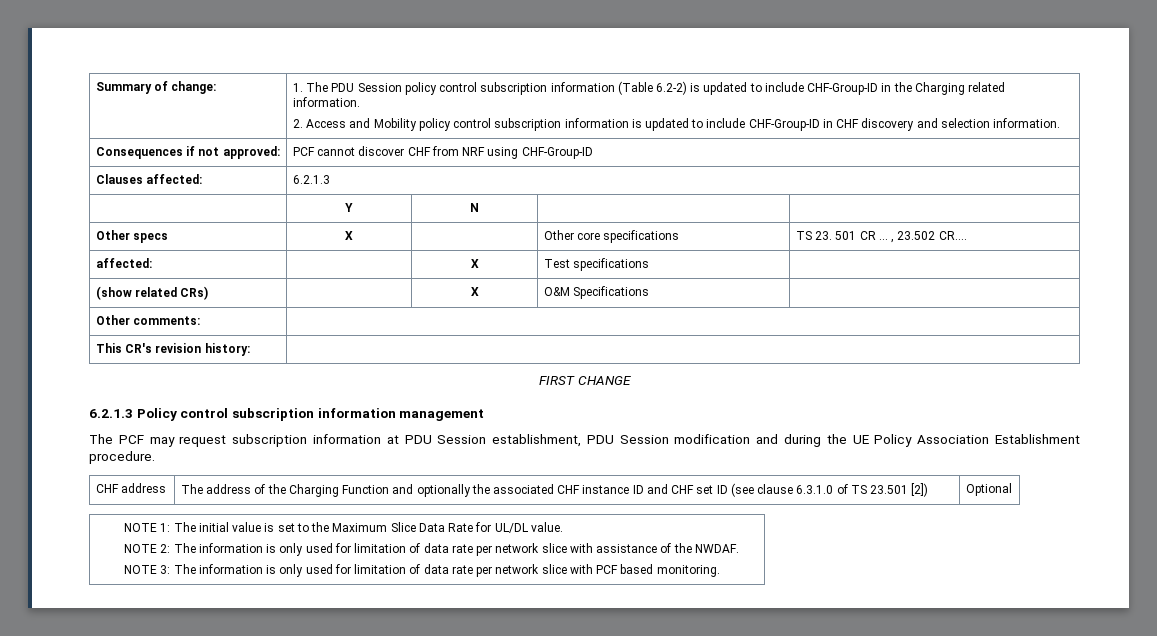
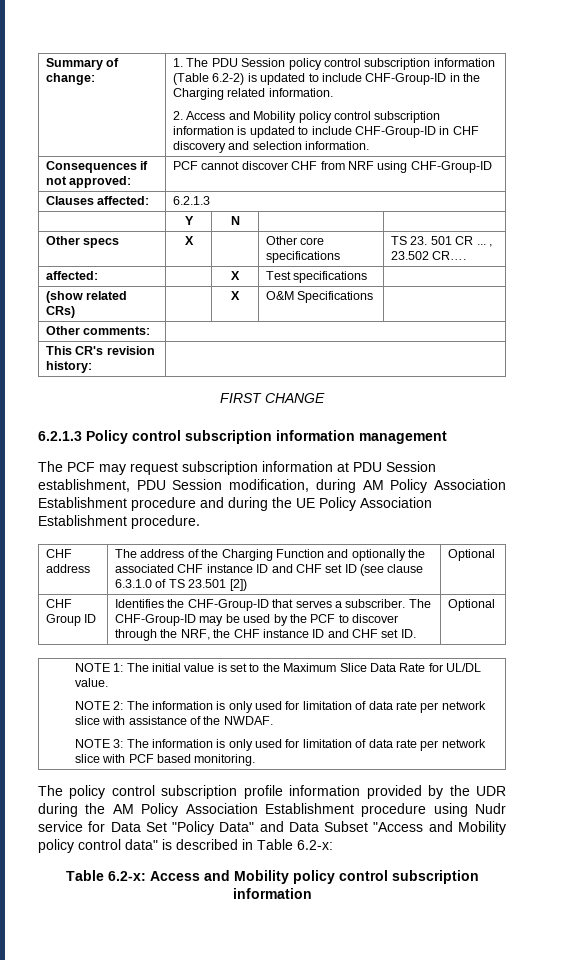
- The PCF may request subscription information at PDU Session establishment, PDU Session modification and during the UE Policy Association Establishment procedure.
+ The PCF may request subscription information at PDU Session establishment, PDU Session modification, during AM Policy Association Establishment procedure and during the UE Policy Association Establishment procedure.
+ CHF Group ID | Identifies the CHF-Group-ID that serves a subscriber. The CHF-Group-ID may be used by the PCF to discover through the NRF, the CHF instance ID and CHF set ID. | Optional
+ The policy control subscription profile information provided by the UDR during the AM Policy Association Establishment procedure using Nudr service for Data Set "Policy Data" and Data Subset "Access and Mobility policy control data" is described in Table 6.2-x:
+ Table 6.2-x: Access and Mobility policy control subscription information

